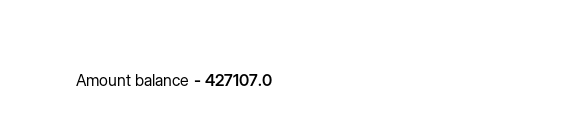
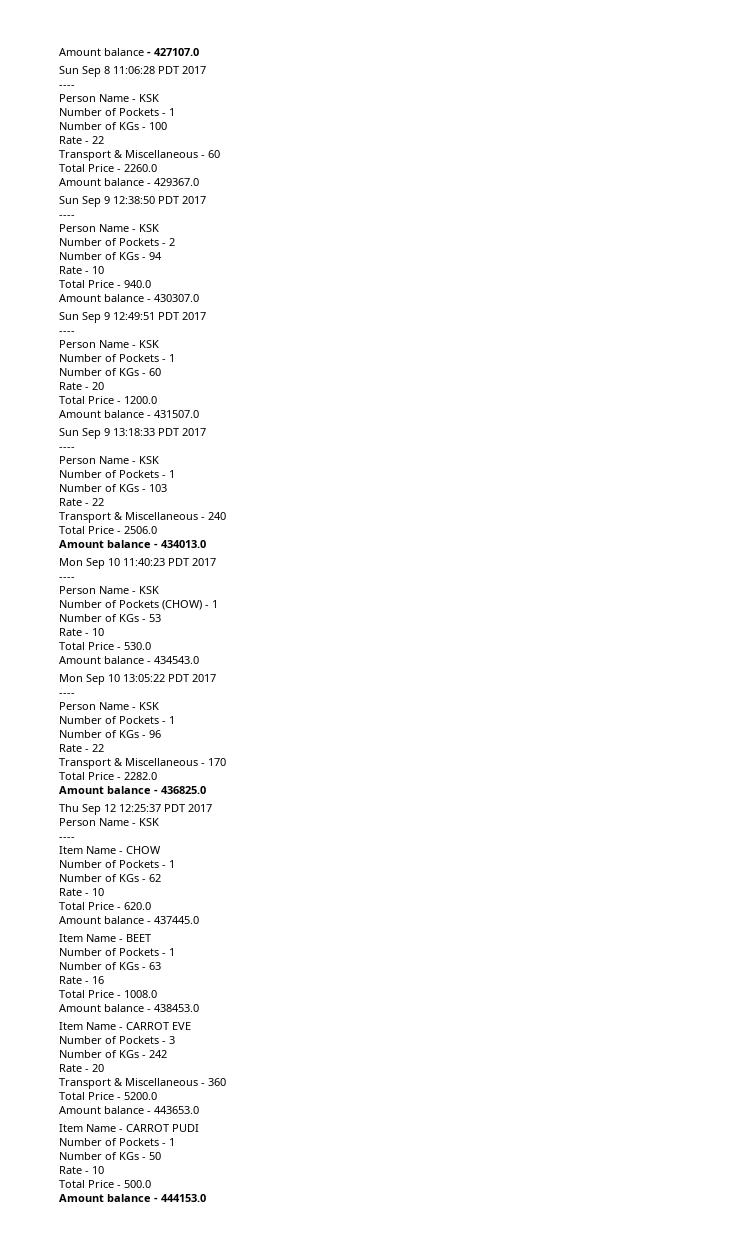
+ Sun Sep 8 11:06:28 PDT 2017
+ ----
+ Person Name - KSK
+ Number of Pockets - 1
+ Number of KGs - 100
+ Rate - 22
+ Transport & Miscellaneous - 60
+ Total Price - 2260.0
+ Amount balance - 429367.0
+ Sun Sep 9 12:38:50 PDT 2017
+ ----
+ Person Name - KSK
+ Number of Pockets - 2
+ Number of KGs - 94
+ Rate - 10
+ Total Price - 940.0
+ Amount balance - 430307.0
+ Sun Sep 9 12:49:51 PDT 2017
+ ----
+ Person Name - KSK
+ Number of Pockets - 1
+ Number of KGs - 60
+ Rate - 20
+ Total Price - 1200.0
+ Amount balance - 431507.0
+ Sun Sep 9 13:18:33 PDT 2017
+ ----
+ Person Name - KSK
+ Number of Pockets - 1
+ Number of KGs - 103
+ Rate - 22
+ Transport & Miscellaneous - 240
+ Total Price - 2506.0
+ Amount balance - 434013.0
+ Mon Sep 10 11:40:23 PDT 2017
+ ----
+ Person Name - KSK
+ Number of Pockets (CHOW) - 1
+ Number of KGs - 53
+ Rate - 10
+ Total Price - 530.0
+ Amount balance - 434543.0
+ Mon Sep 10 13:05:22 PDT 2017
+ ----
+ Person Name - KSK
+ Number of Pockets - 1
+ Number of KGs - 96
+ Rate - 22
+ Transport & Miscellaneous - 170
+ Total Price - 2282.0
+ Amount balance - 436825.0
+ Thu Sep 12 12:25:37 PDT 2017
+ Person Name - KSK
+ ----
+ Item Name - CHOW
+ Number of Pockets - 1
+ Number of KGs - 62
+ Rate - 10
+ Total Price - 620.0
+ Amount balance - 437445.0
+ Item Name - BEET
+ Number of Pockets - 1
+ Number of KGs - 63
+ Rate - 16
+ Total Price - 1008.0
+ Amount balance - 438453.0
+ Item Name - CARROT EVE
+ Number of Pockets - 3
+ Number of KGs - 242
+ Rate - 20
+ Transport & Miscellaneous - 360
+ Total Price - 5200.0
+ Amount balance - 443653.0
+ Item Name - CARROT PUDI
+ Number of Pockets - 1
+ Number of KGs - 50
+ Rate - 10
+ Total Price - 500.0
+ Amount balance - 444153.0

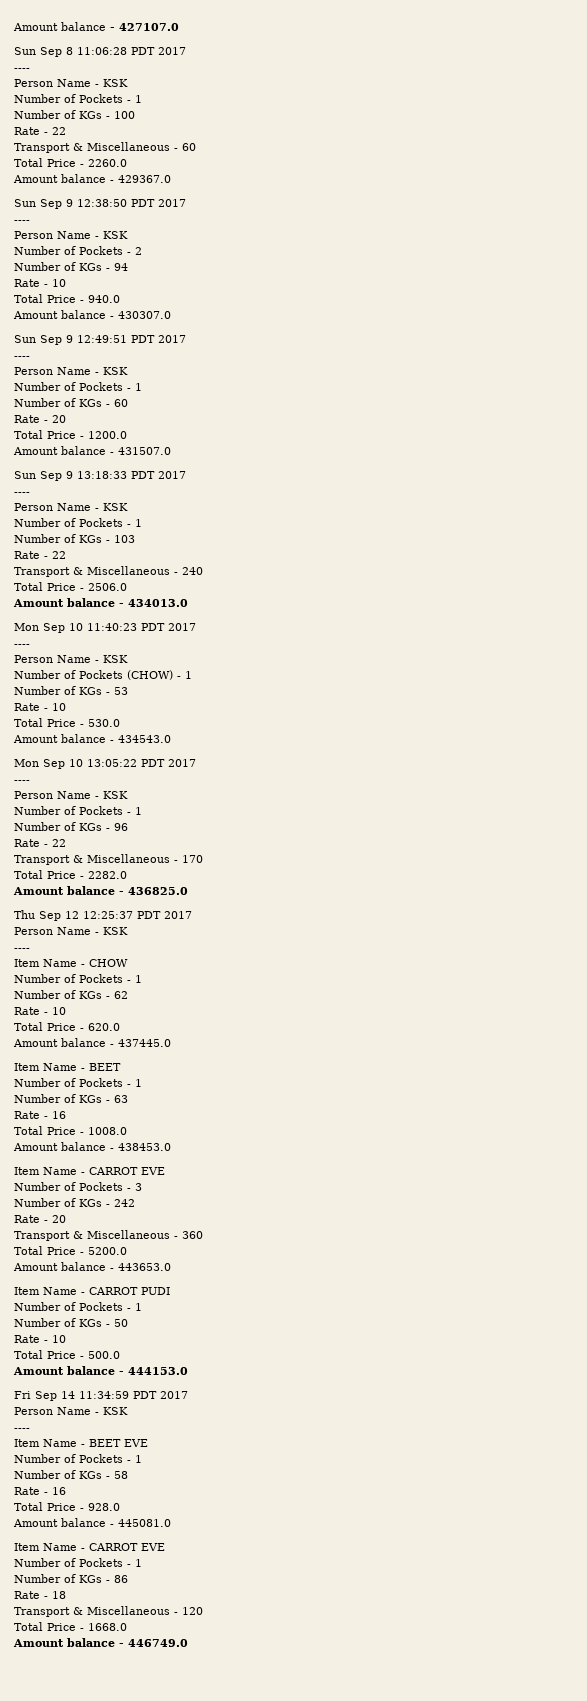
+ Fri Sep 14 11:34:59 PDT 2017
+ Person Name - KSK
+ ----
+ Item Name - BEET EVE
+ Number of Pockets - 1
+ Number of KGs - 58
+ Rate - 16
+ Total Price - 928.0
+ Amount balance - 445081.0
+ Item Name - CARROT EVE
+ Number of Pockets - 1
+ Number of KGs - 86
+ Rate - 18
+ Transport & Miscellaneous - 120
+ Total Price - 1668.0
+ Amount balance - 446749.0

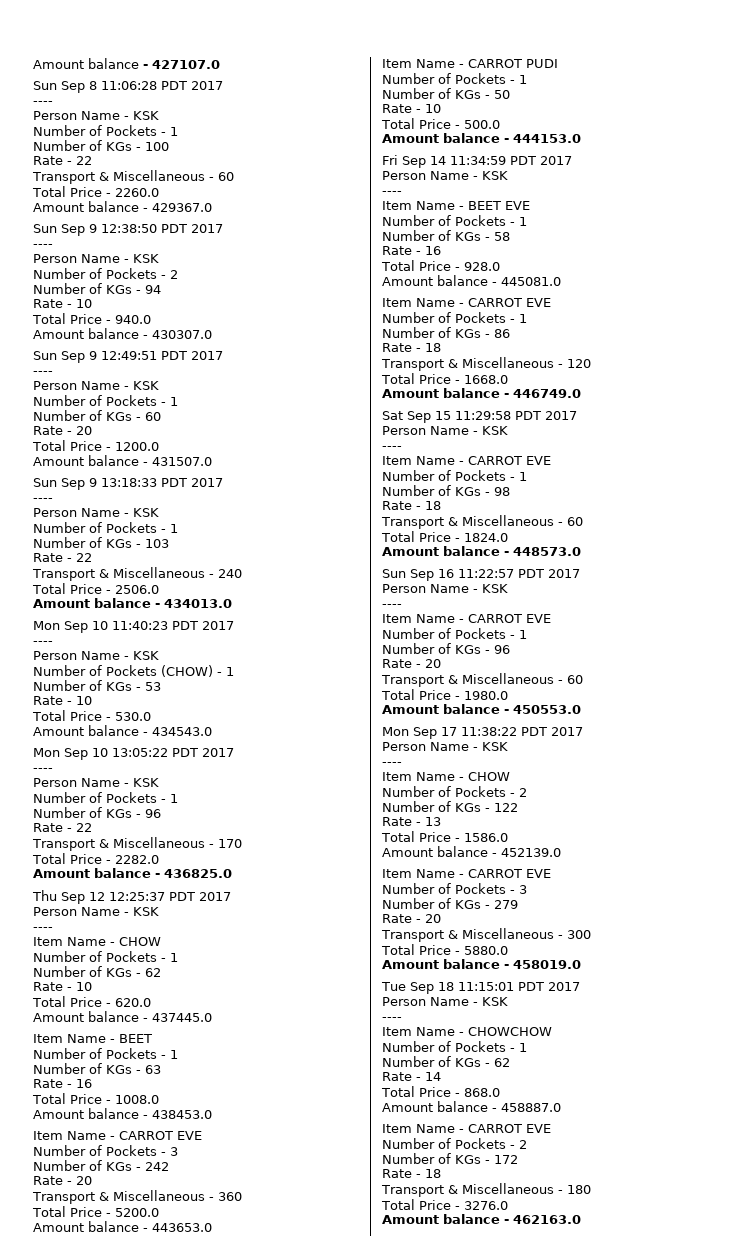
+ Sat Sep 15 11:29:58 PDT 2017
+ Person Name - KSK
+ ----
+ Item Name - CARROT EVE
+ Number of Pockets - 1
+ Number of KGs - 98
+ Rate - 18
+ Transport & Miscellaneous - 60
+ Total Price - 1824.0
+ Amount balance - 448573.0
+ Sun Sep 16 11:22:57 PDT 2017
+ Person Name - KSK
+ ----
+ Item Name - CARROT EVE
+ Number of Pockets - 1
+ Number of KGs - 96
+ Rate - 20
+ Transport & Miscellaneous - 60
+ Total Price - 1980.0
+ Amount balance - 450553.0
+ Mon Sep 17 11:38:22 PDT 2017
+ Person Name - KSK
+ ----
+ Item Name - CHOW
+ Number of Pockets - 2
+ Number of KGs - 122
+ Rate - 13
+ Total Price - 1586.0
+ Amount balance - 452139.0
+ Item Name - CARROT EVE
+ Number of Pockets - 3
+ Number of KGs - 279
+ Rate - 20
+ Transport & Miscellaneous - 300
+ Total Price - 5880.0
+ Amount balance - 458019.0
+ Tue Sep 18 11:15:01 PDT 2017
+ Person Name - KSK
+ ----
+ Item Name - CHOWCHOW
+ Number of Pockets - 1
+ Number of KGs - 62
+ Rate - 14
+ Total Price - 868.0
+ Amount balance - 458887.0
+ Item Name - CARROT EVE
+ Number of Pockets - 2
+ Number of KGs - 172
+ Rate - 18
+ Transport & Miscellaneous - 180
+ Total Price - 3276.0
+ Amount balance - 462163.0

